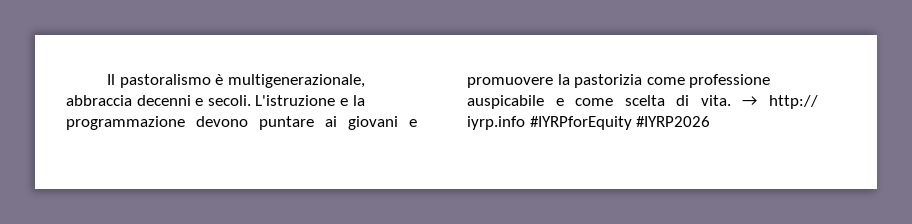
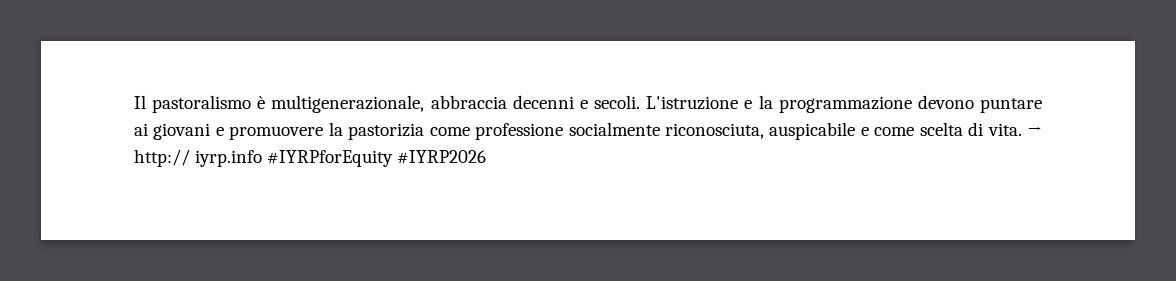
- L'istruzione e la programmazione devono puntare ai giovani e promuovere la pastorizia come professione auspicabile e come scelta di vita.
+ L'istruzione e la programmazione devono puntare ai giovani e promuovere la pastorizia come professione socialmente riconosciuta, auspicabile e come scelta di vita.

